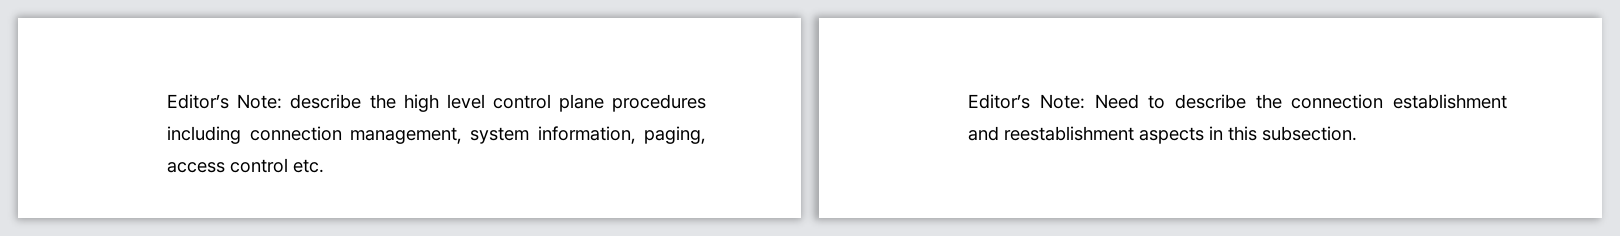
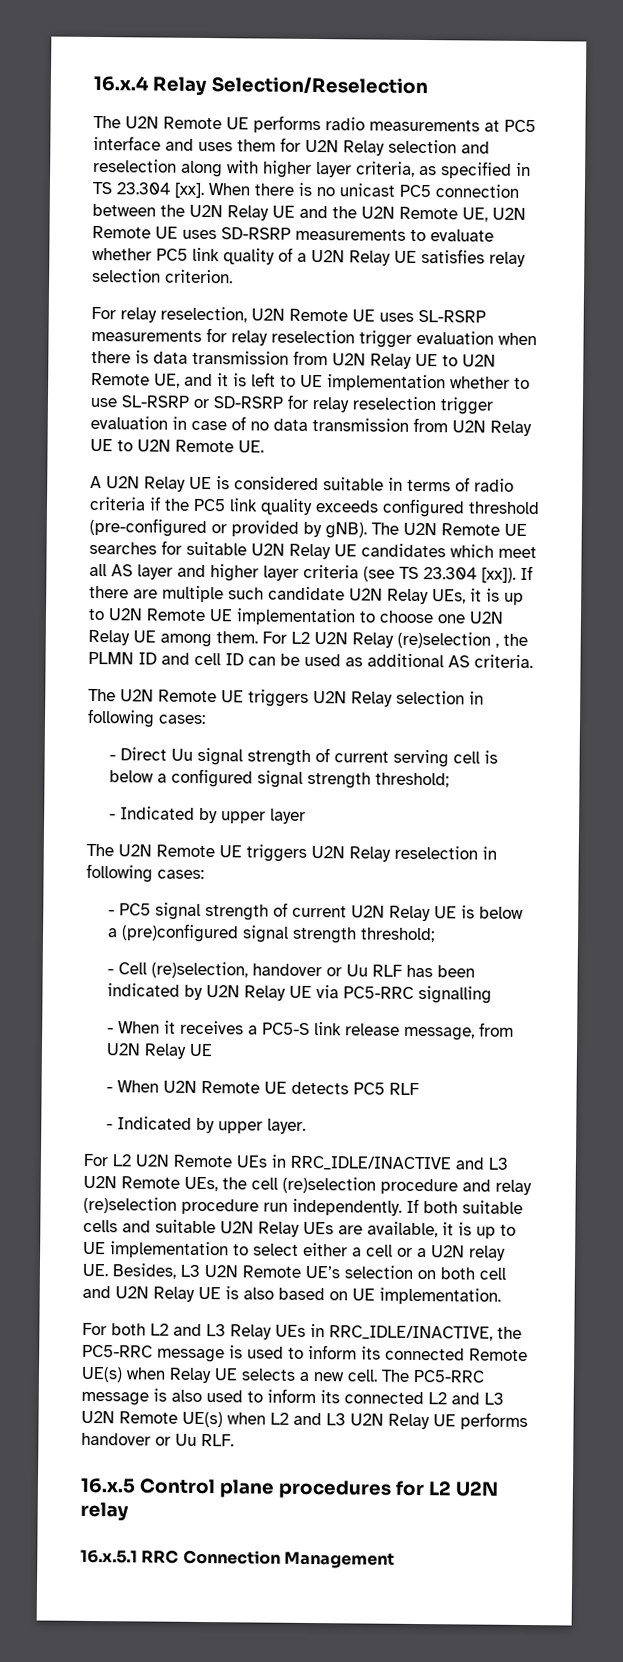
- Editor’s Note: describe the high level control plane procedures including connection management, system information, paging, access control etc.
- Editor’s Note: Need to describe the connection establishment and reestablishment aspects in this subsection.
+ 16.x.4 Relay Selection/Reselection
+ The U2N Remote UE performs radio measurements at PC5 interface and uses them for U2N Relay selection and reselection along with higher layer criteria, as specified in TS 23.304 [xx]. When there is no unicast PC5 connection between the U2N Relay UE and the U2N Remote UE, U2N Remote UE uses SD-RSRP measurements to evaluate whether PC5 link quality of a U2N Relay UE satisfies relay selection criterion.
+ For relay reselection, U2N Remote UE uses SL-RSRP measurements for relay reselection trigger evaluation when there is data transmission from U2N Relay UE to U2N Remote UE, and it is left to UE implementation whether to use SL-RSRP or SD-RSRP for relay reselection trigger evaluation in case of no data transmission from U2N Relay UE to U2N Remote UE.
+ A U2N Relay UE is considered suitable in terms of radio criteria if the PC5 link quality exceeds configured threshold (pre-configured or provided by gNB). The U2N Remote UE searches for suitable U2N Relay UE candidates which meet all AS layer and higher layer criteria (see TS 23.304 [xx]). If there are multiple such candidate U2N Relay UEs, it is up to U2N Remote UE implementation to choose one U2N Relay UE among them. For L2 U2N Relay (re)selection , the PLMN ID and cell ID can be used as additional AS criteria.
+ The U2N Remote UE triggers U2N Relay selection in following cases:
+ - Direct Uu signal strength of current serving cell is below a configured signal strength threshold;
+ - Indicated by upper layer
+ The U2N Remote UE triggers U2N Relay reselection in following cases:
+ - PC5 signal strength of current U2N Relay UE is below a (pre)configured signal strength threshold;
+ - Cell (re)selection, handover or Uu RLF has been indicated by U2N Relay UE via PC5-RRC signalling
+ - When it receives a PC5-S link release message, from U2N Relay UE
+ - When U2N Remote UE detects PC5 RLF
+ - Indicated by upper layer.
+ For L2 U2N Remote UEs in RRC_IDLE/INACTIVE and L3 U2N Remote UEs, the cell (re)selection procedure and relay (re)selection procedure run independently. If both suitable cells and suitable U2N Relay UEs are available, it is up to UE implementation to select either a cell or a U2N relay UE. Besides, L3 U2N Remote UE’s selection on both cell and U2N Relay UE is also based on UE implementation.
+ For both L2 and L3 Relay UEs in RRC_IDLE/INACTIVE, the PC5-RRC message is used to inform its connected Remote UE(s) when Relay UE selects a new cell. The PC5-RRC message is also used to inform its connected L2 and L3 U2N Remote UE(s) when L2 and L3 U2N Relay UE performs handover or Uu RLF.
+ 16.x.5 Control plane procedures for L2 U2N relay
+ 16.x.5.1 RRC Connection Management

